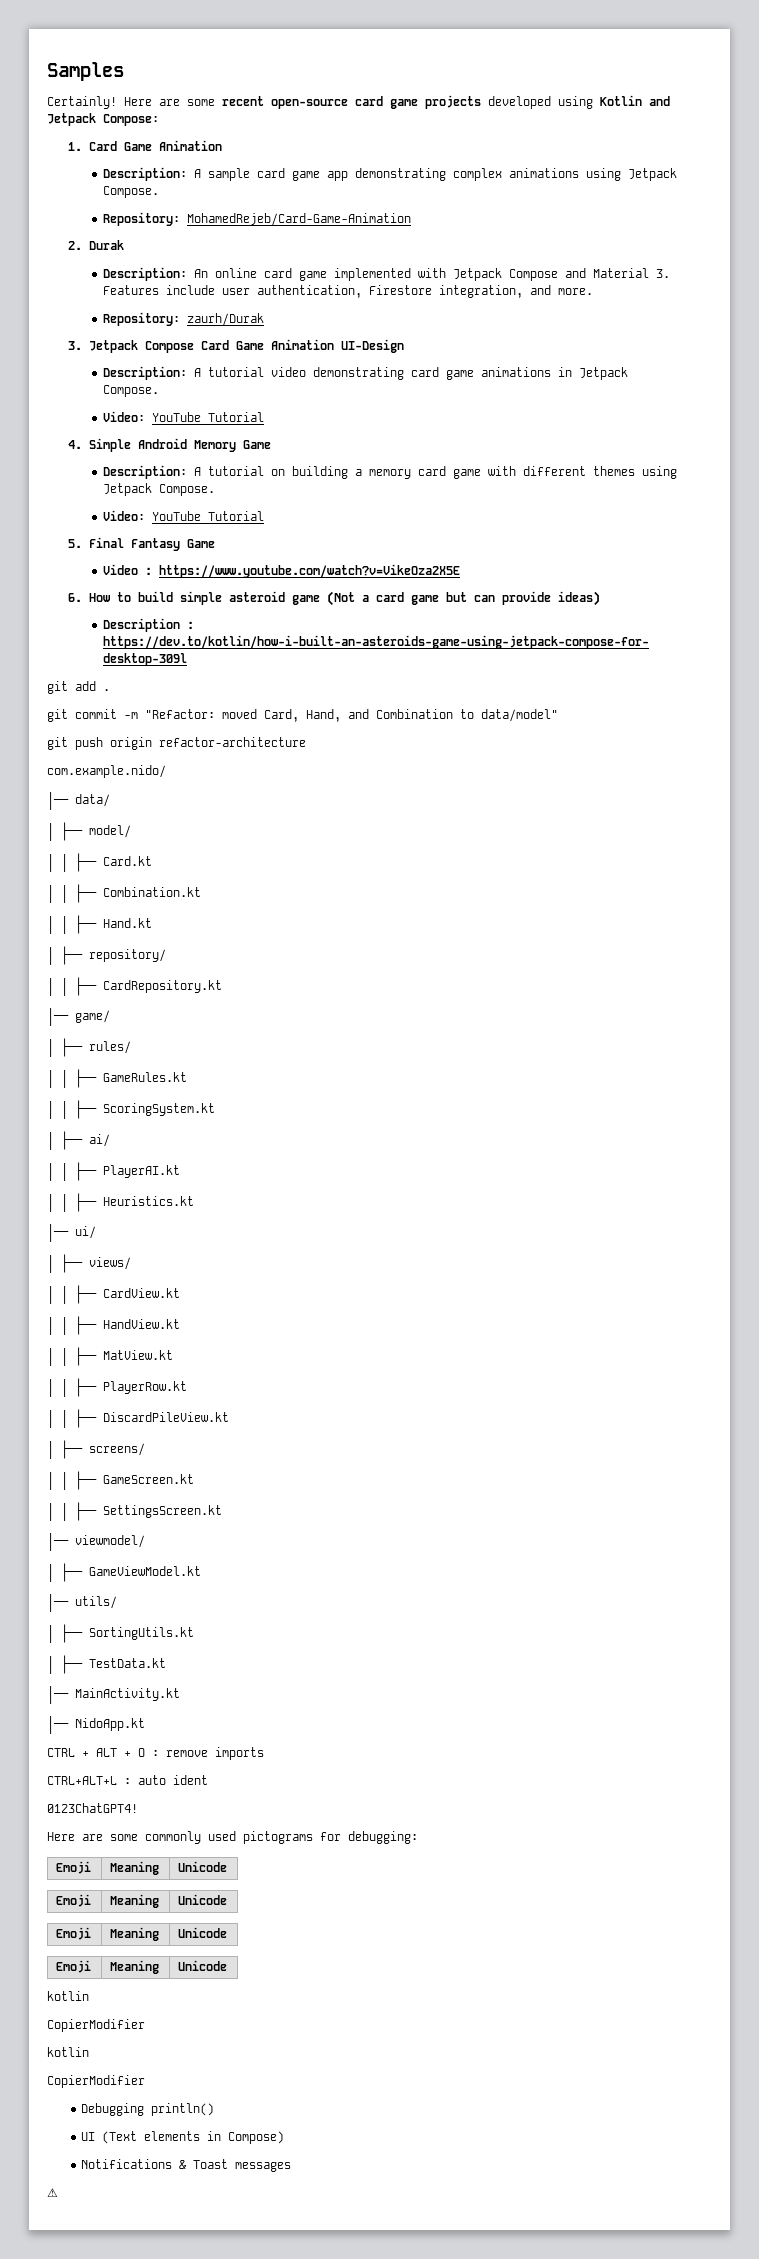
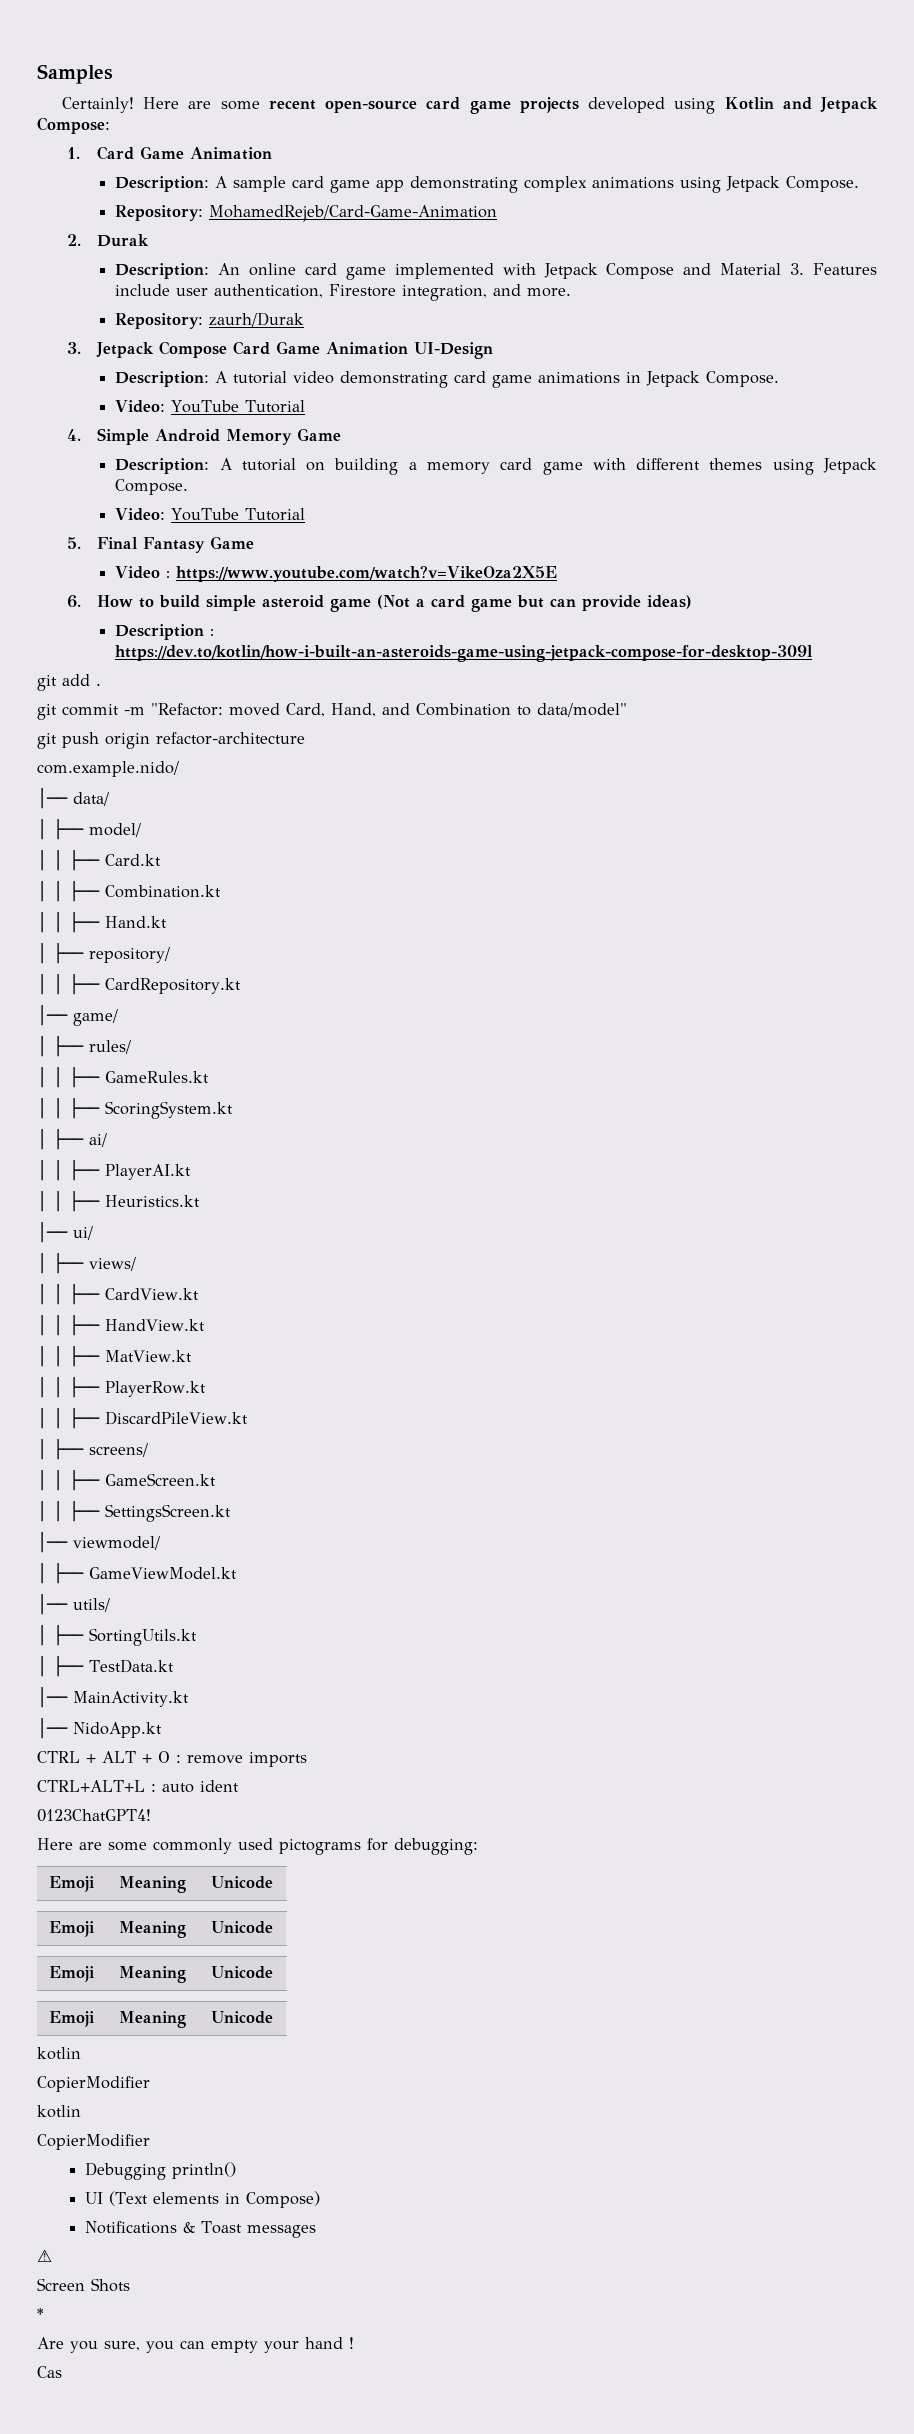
+ Screen Shots
+ *
+ Are you sure, you can empty your hand !
+ Cas

